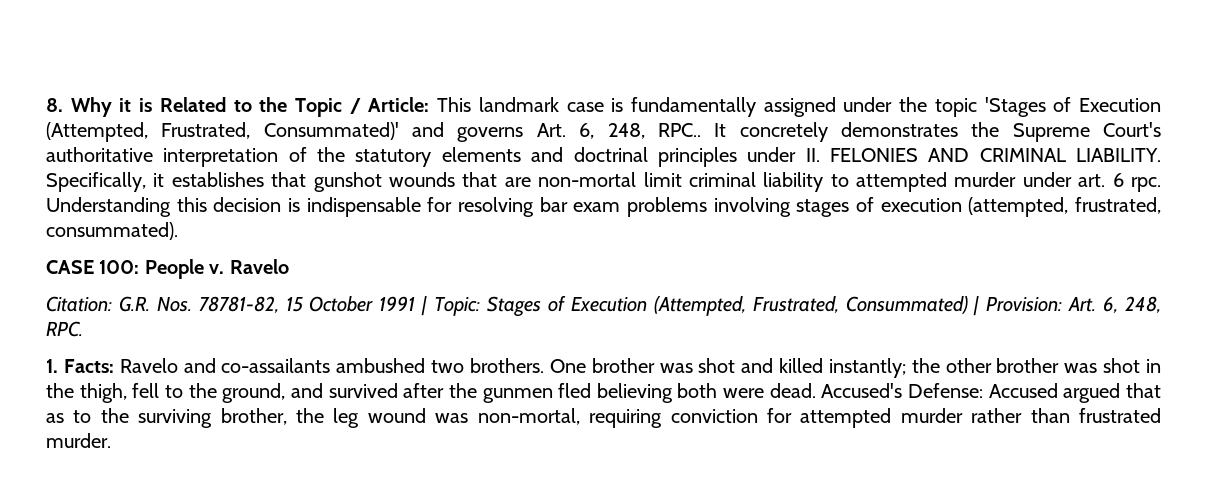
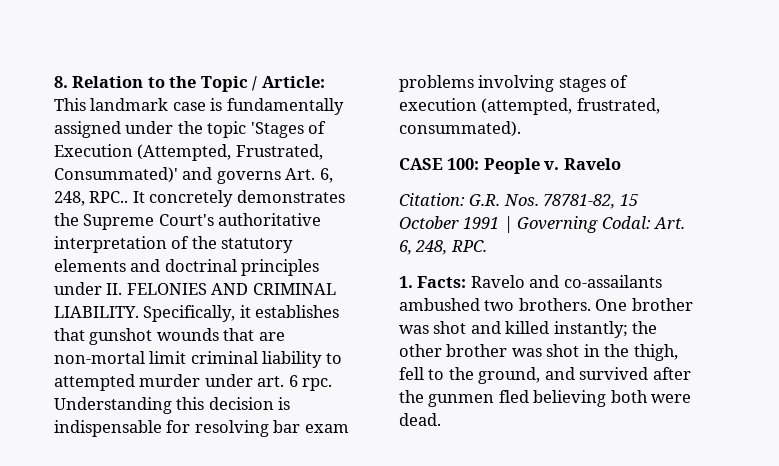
- 8. Why it is Related to the Topic / Article: This landmark case is fundamentally assigned under the topic 'Stages of Execution (Attempted, Frustrated, Consummated)' and governs Art. 6, 248, RPC..
+ 8. Relation to the Topic / Article: This landmark case is fundamentally assigned under the topic 'Stages of Execution (Attempted, Frustrated, Consummated)' and governs Art. 6, 248, RPC..
- Citation: G.R. Nos. 78781-82, 15 October 1991 | Topic: Stages of Execution (Attempted, Frustrated, Consummated) | Provision: Art. 6, 248, RPC.
+ Citation: G.R. Nos. 78781-82, 15 October 1991 | Governing Codal: Art. 6, 248, RPC.
- Accused's Defense: Accused argued that as to the surviving brother, the leg wound was non-mortal, requiring conviction for attempted murder rather than frustrated murder.

